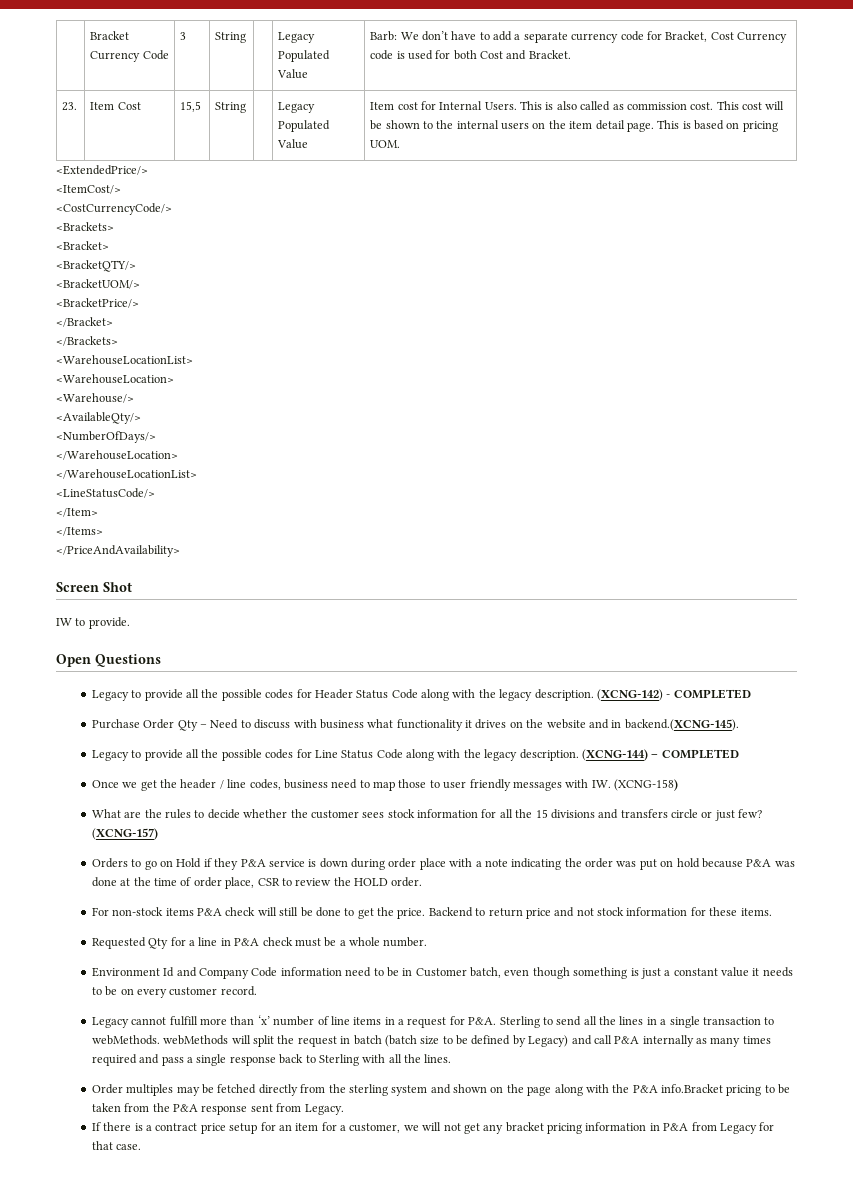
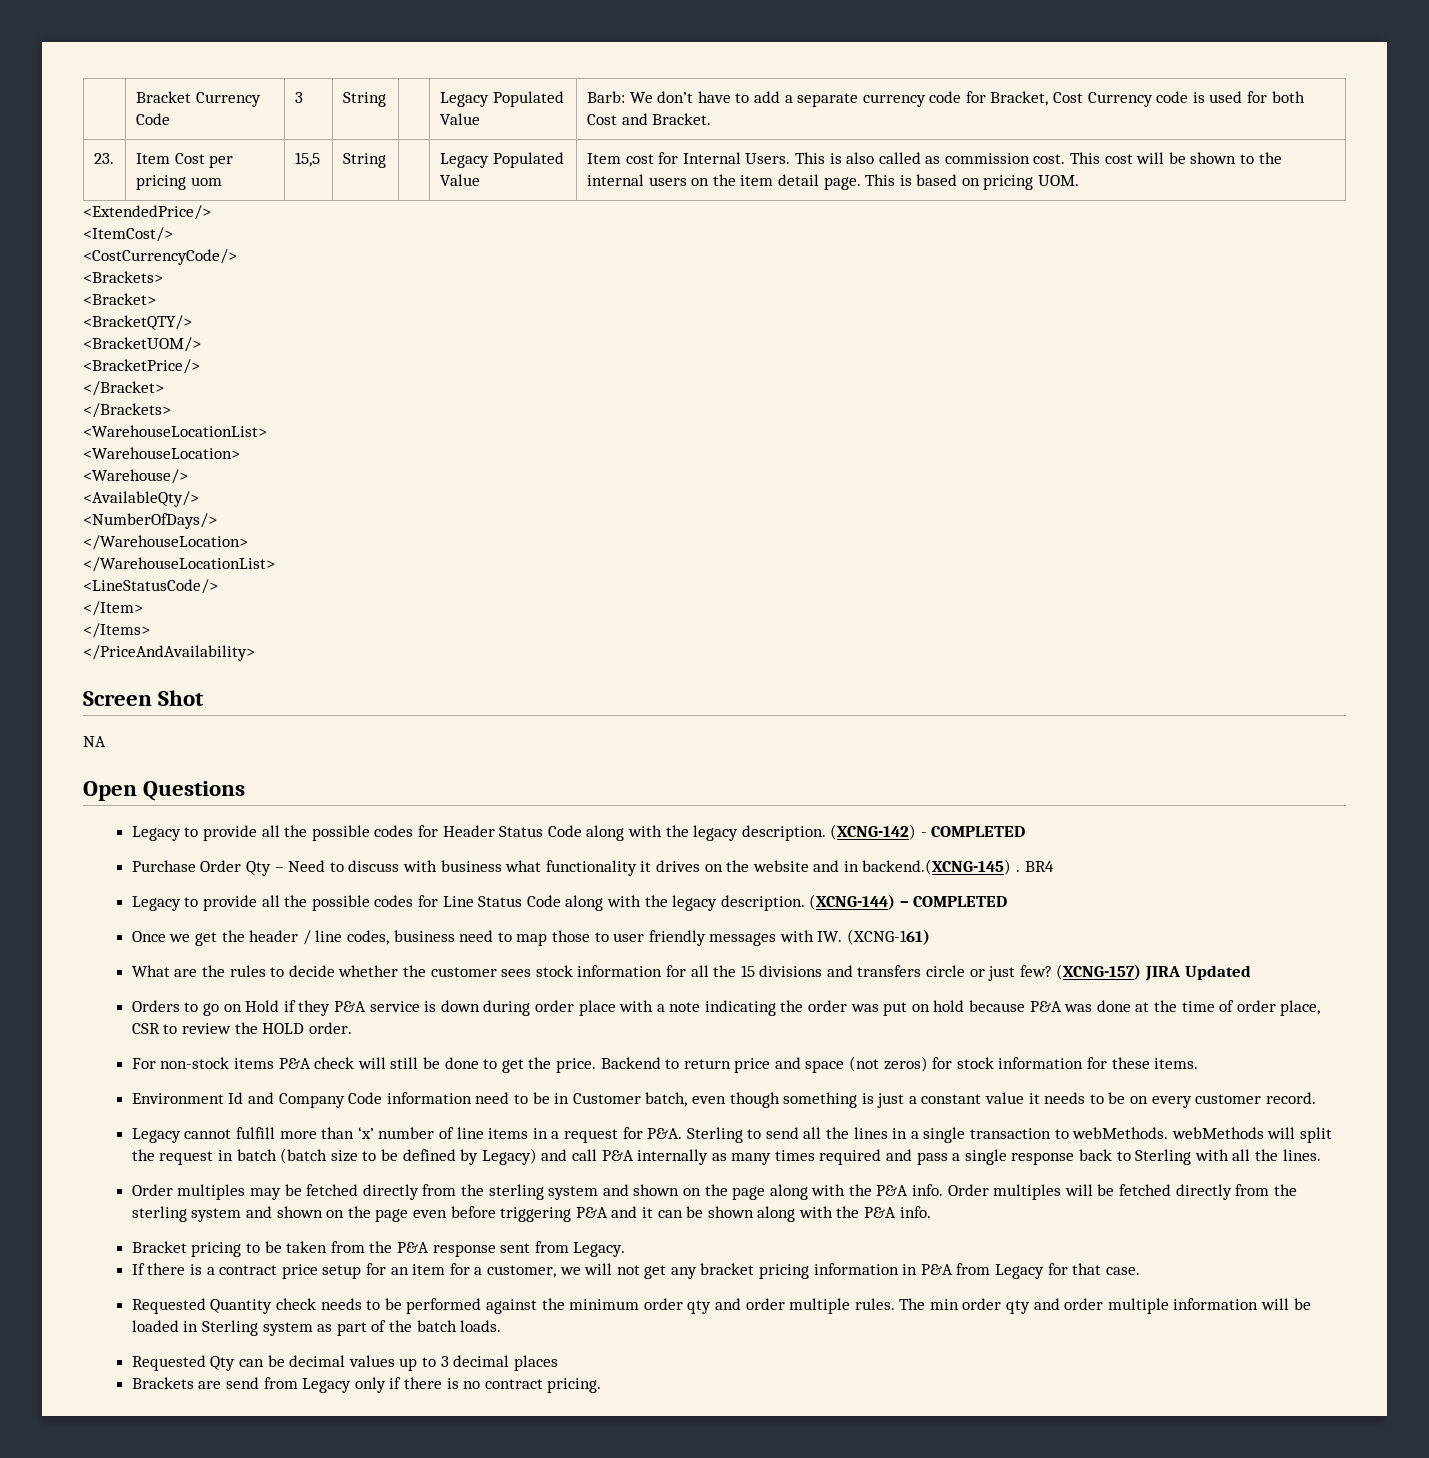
- Item Cost
+ Item Cost per pricing uom
- IW to provide.
+ NA
- Purchase Order Qty – Need to discuss with business what functionality it drives on the website and in backend.(XCNG-145).
+ Purchase Order Qty – Need to discuss with business what functionality it drives on the website and in backend.(XCNG-145) . BR4
- Once we get the header / line codes, business need to map those to user friendly messages with IW. (XCNG-158)
+ Once we get the header / line codes, business need to map those to user friendly messages with IW. (XCNG-161)
- (XCNG-157)
+ (XCNG-157) JIRA Updated
- Backend to return price and not stock information for these items.
+ Backend to return price and space (not zeros) for stock information for these items.
- Requested Qty for a line in P&A check must be a whole number.
- Order multiples may be fetched directly from the sterling system and shown on the page along with the P&A info.Bracket pricing to be taken from the P&A response sent from Legacy.
+ Order multiples may be fetched directly from the sterling system and shown on the page along with the P&A info. Order multiples will be fetched directly from the sterling system and shown on the page even before triggering P&A and it can be shown along with the P&A info.
+ Bracket pricing to be taken from the P&A response sent from Legacy.
+ Requested Quantity check needs to be performed against the minimum order qty and order multiple rules. The min order qty and order multiple information will be loaded in Sterling system as part of the batch loads.
+ Requested Qty can be decimal values up to 3 decimal places
+ Brackets are send from Legacy only if there is no contract pricing.

